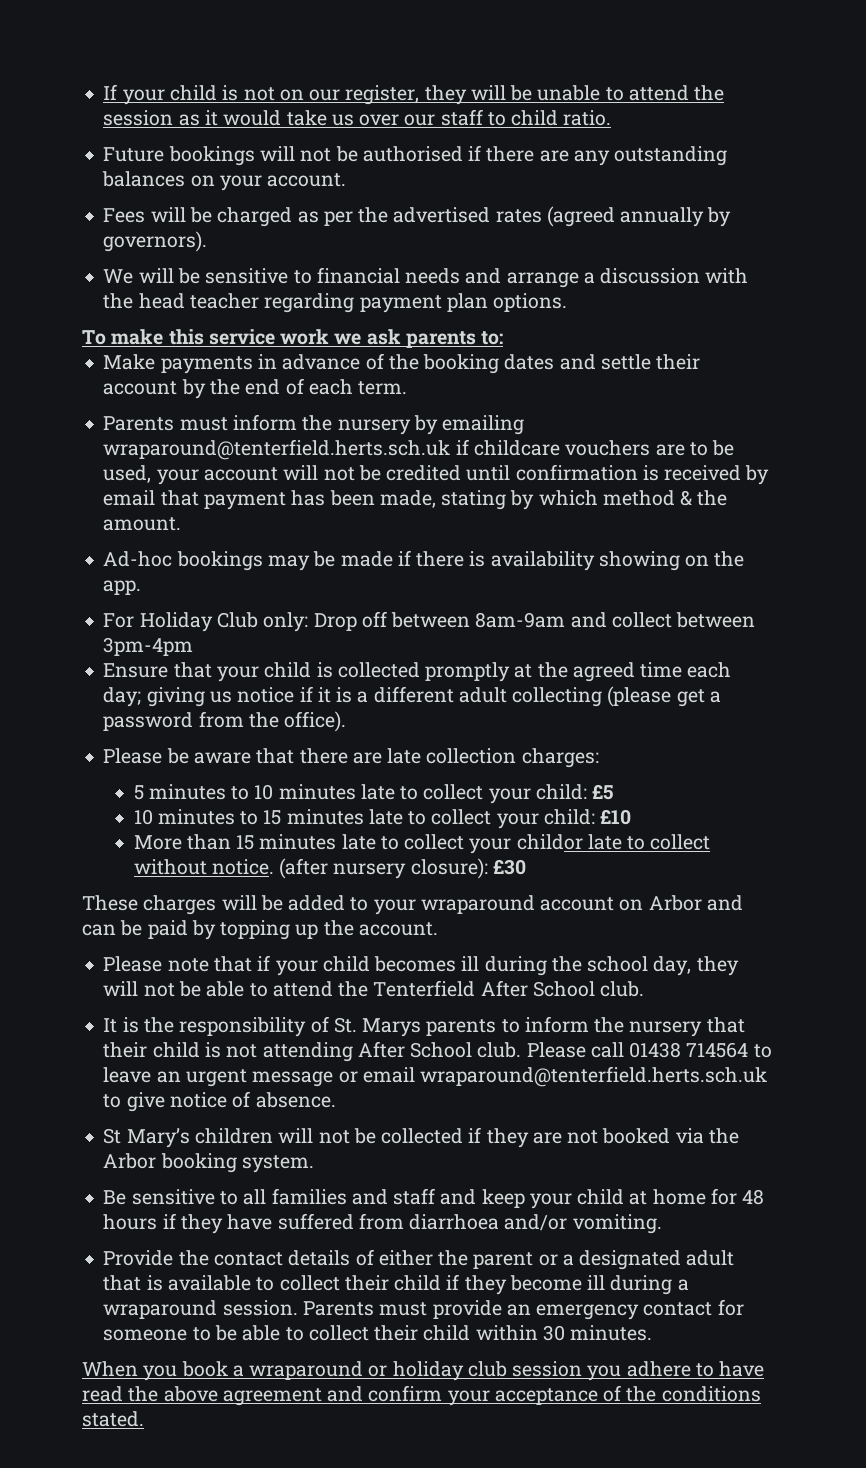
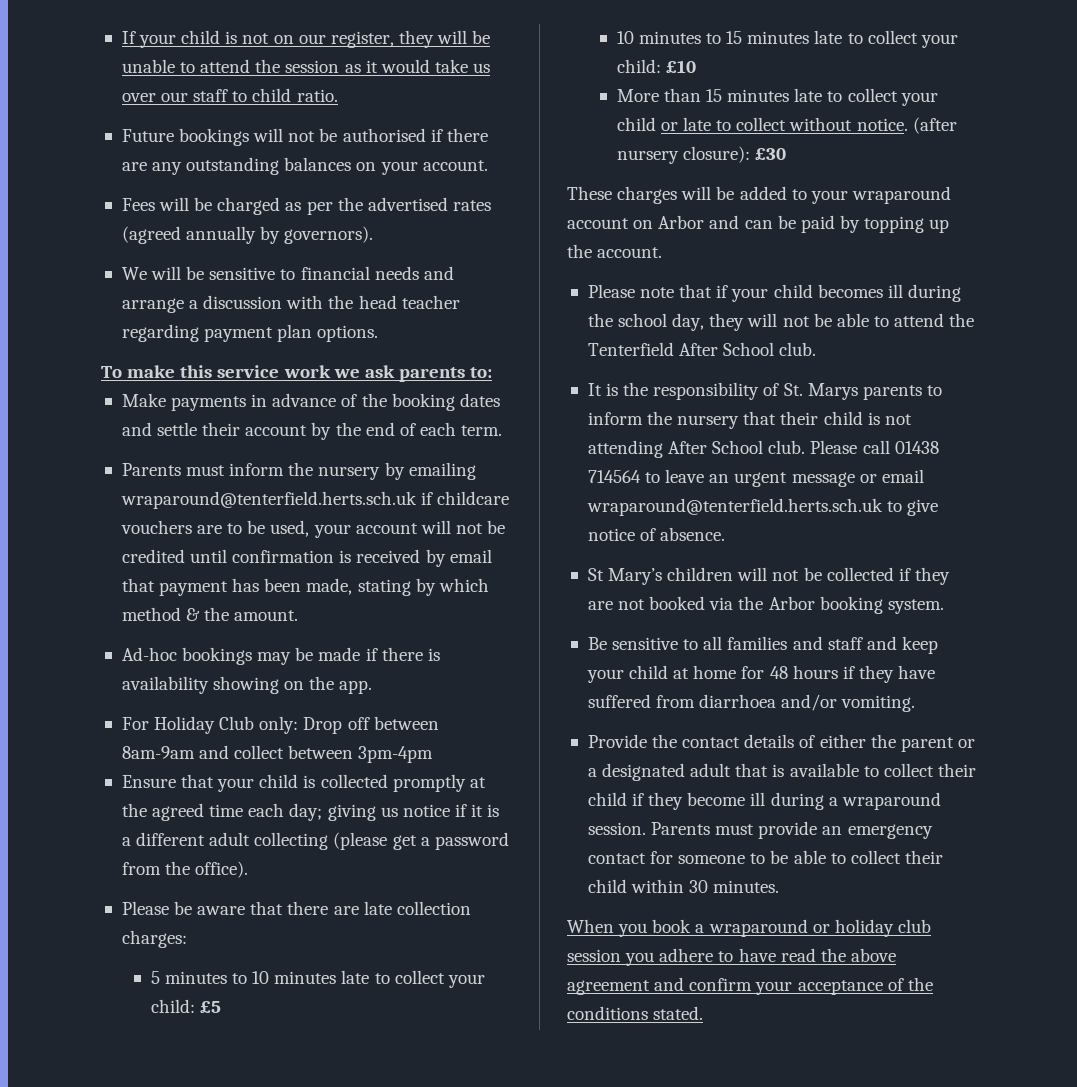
- More than 15 minutes late to collect your childor late to collect without notice.
+ More than 15 minutes late to collect your child or late to collect without notice.

